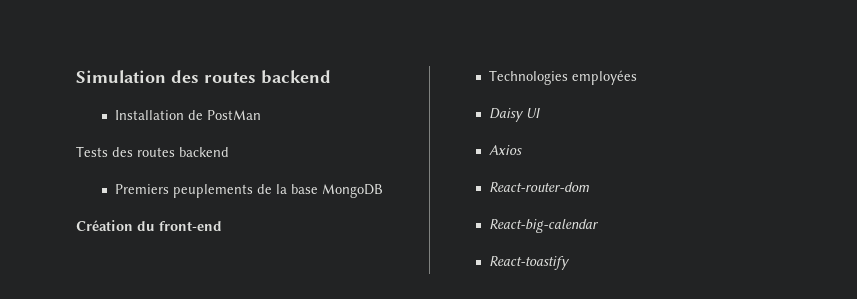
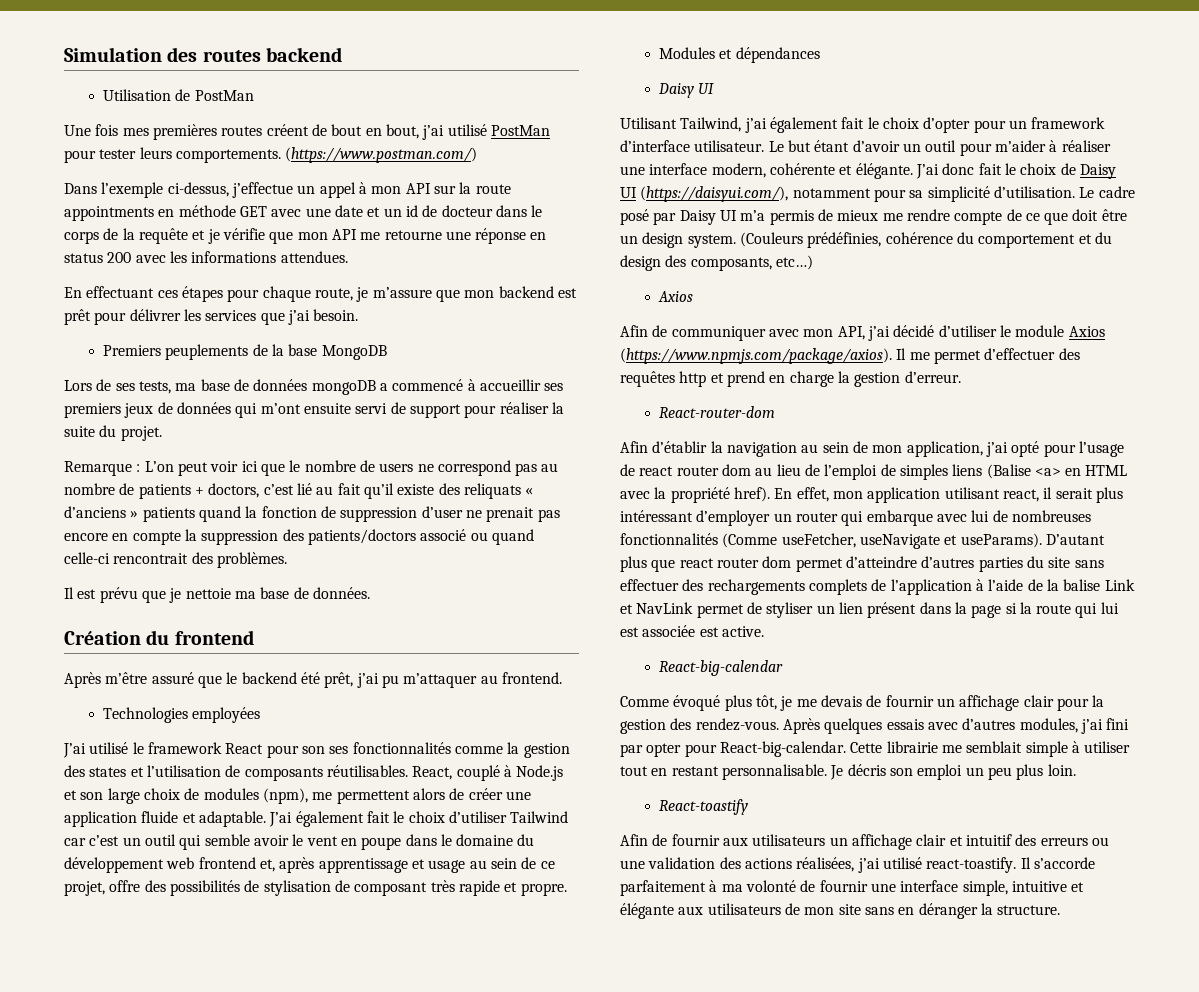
- Installation de PostMan
+ Utilisation de PostMan
- Tests des routes backend
+ Une fois mes premières routes créent de bout en bout, j’ai utilisé PostMan pour tester leurs comportements. (https://www.postman.com/)
+ Dans l’exemple ci-dessus, j’effectue un appel à mon API sur la route appointments en méthode GET avec une date et un id de docteur dans le corps de la requête et je vérifie que mon API me retourne une réponse en status 200 avec les informations attendues.
+ En effectuant ces étapes pour chaque route, je m’assure que mon backend est prêt pour délivrer les services que j’ai besoin.
- Création du front-end
+ Lors de ses tests, ma base de données mongoDB a commencé à accueillir ses premiers jeux de données qui m’ont ensuite servi de support pour réaliser la suite du projet.
+ Remarque : L’on peut voir ici que le nombre de users ne correspond pas au nombre de patients + doctors, c’est lié au fait qu’il existe des reliquats « d’anciens » patients quand la fonction de suppression d’user ne prenait pas encore en compte la suppression des patients/doctors associé ou quand celle-ci rencontrait des problèmes.
+ Il est prévu que je nettoie ma base de données.
+ Création du frontend
+ Après m’être assuré que le backend été prêt, j’ai pu m’attaquer au frontend.
  Technologies employées
+ J’ai utilisé le framework React pour son ses fonctionnalités comme la gestion des states et l’utilisation de composants réutilisables. React, couplé à Node.js et son large choix de modules (npm), me permettent alors de créer une application fluide et adaptable. J’ai également fait le choix d’utiliser Tailwind car c’est un outil qui semble avoir le vent en poupe dans le domaine du développement web frontend et, après apprentissage et usage au sein de ce projet, offre des possibilités de stylisation de composant très rapide et propre.
+ Modules et dépendances
  Daisy UI
+ Utilisant Tailwind, j’ai également fait le choix d’opter pour un framework d’interface utilisateur. Le but étant d’avoir un outil pour m’aider à réaliser une interface modern, cohérente et élégante. J’ai donc fait le choix de Daisy UI (https://daisyui.com/), notamment pour sa simplicité d’utilisation. Le cadre posé par Daisy UI m’a permis de mieux me rendre compte de ce que doit être un design system. (Couleurs prédéfinies, cohérence du comportement et du design des composants, etc…)
  Axios
+ Afin de communiquer avec mon API, j’ai décidé d’utiliser le module Axios (https://www.npmjs.com/package/axios). Il me permet d’effectuer des requêtes http et prend en charge la gestion d’erreur.
  React-router-dom
+ Afin d’établir la navigation au sein de mon application, j’ai opté pour l’usage de react router dom au lieu de l’emploi de simples liens (Balise <a> en HTML avec la propriété href). En effet, mon application utilisant react, il serait plus intéressant d’employer un router qui embarque avec lui de nombreuses fonctionnalités (Comme useFetcher, useNavigate et useParams). D’autant plus que react router dom permet d’atteindre d’autres parties du site sans effectuer des rechargements complets de l’application à l’aide de la balise Link et NavLink permet de styliser un lien présent dans la page si la route qui lui est associée est active.
  React-big-calendar
+ Comme évoqué plus tôt, je me devais de fournir un affichage clair pour la gestion des rendez-vous. Après quelques essais avec d’autres modules, j’ai fini par opter pour React-big-calendar. Cette librairie me semblait simple à utiliser tout en restant personnalisable. Je décris son emploi un peu plus loin.
  React-toastify
+ Afin de fournir aux utilisateurs un affichage clair et intuitif des erreurs ou une validation des actions réalisées, j’ai utilisé react-toastify. Il s’accorde parfaitement à ma volonté de fournir une interface simple, intuitive et élégante aux utilisateurs de mon site sans en déranger la structure.

